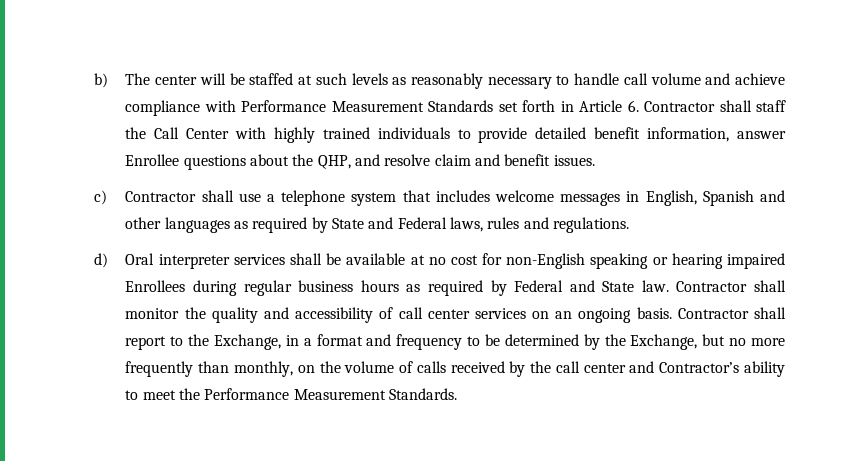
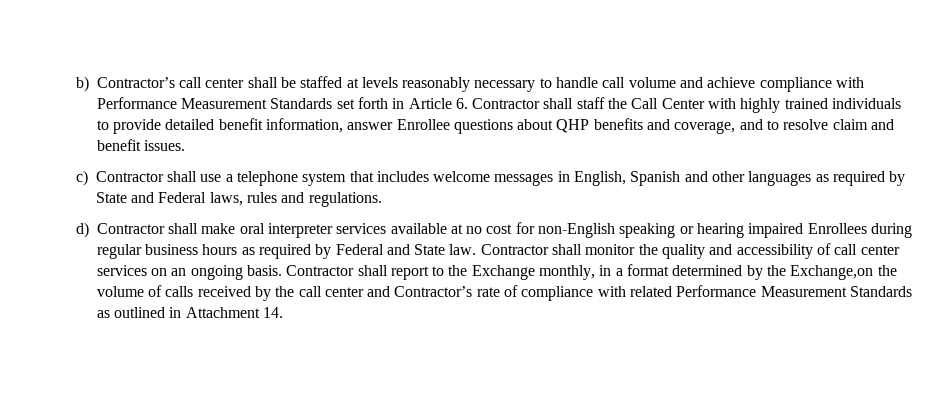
- b) The center will be staffed at such levels as reasonably necessary to handle call volume and achieve compliance with Performance Measurement Standards set forth in Article 6. Contractor shall staff the Call Center with highly trained individuals to provide detailed benefit information, answer Enrollee questions about the QHP, and resolve claim and benefit issues.
+ b) Contractor’s call center shall be staffed at levels reasonably necessary to handle call volume and achieve compliance with Performance Measurement Standards set forth in Article 6. Contractor shall staff the Call Center with highly trained individuals to provide detailed benefit information, answer Enrollee questions about QHP benefits and coverage, and to resolve claim and benefit issues.
- d) Oral interpreter services shall be available at no cost for non-English speaking or hearing impaired Enrollees during regular business hours as required by Federal and State law.
+ d) Contractor shall make oral interpreter services available at no cost for non-English speaking or hearing impaired Enrollees during regular business hours as required by Federal and State law.
- Contractor shall report to the Exchange, in a format and frequency to be determined by the Exchange, but no more frequently than monthly, on the volume of calls received by the call center and Contractor’s ability to meet the Performance Measurement Standards.
+ Contractor shall report to the Exchange monthly, in a format determined by the Exchange,on the volume of calls received by the call center and Contractor’s rate of compliance with related Performance Measurement Standards as outlined in Attachment 14.

